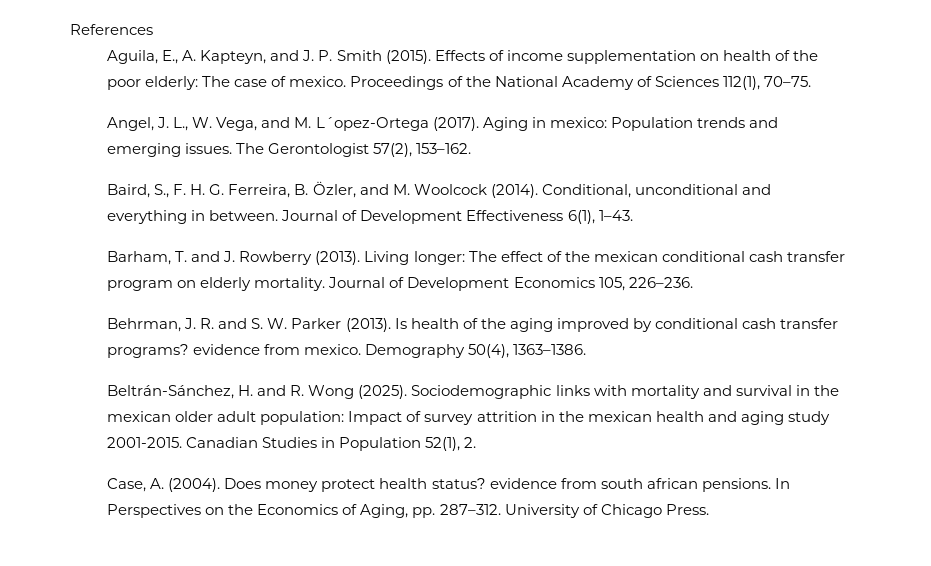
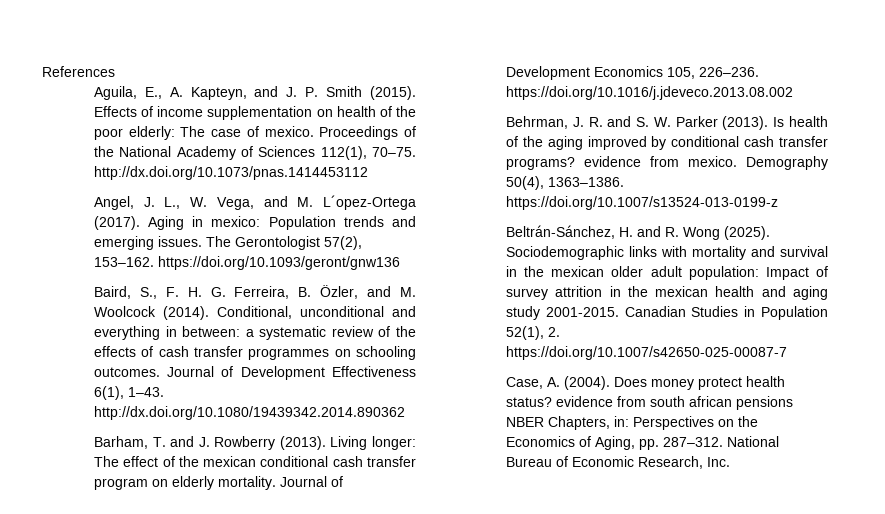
- Proceedings of the National Academy of Sciences 112(1), 70–75.
+ Proceedings of the National Academy of Sciences 112(1), 70–75. http://dx.doi.org/10.1073/pnas.1414453112
- The Gerontologist 57(2), 153–162.
+ The Gerontologist 57(2), 153–162. https://doi.org/10.1093/geront/gnw136
- Conditional, unconditional and everything in between.
+ Conditional, unconditional and everything in between: a systematic review of the effects of cash transfer programmes on schooling outcomes.
- Journal of Development Effectiveness 6(1), 1–43.
+ Journal of Development Effectiveness 6(1), 1–43. http://dx.doi.org/10.1080/19439342.2014.890362
- Journal of Development Economics 105, 226–236.
+ Journal of Development Economics 105, 226–236. https://doi.org/10.1016/j.jdeveco.2013.08.002
- Demography 50(4), 1363–1386.
+ Demography 50(4), 1363–1386. https://doi.org/10.1007/s13524-013-0199-z
- Canadian Studies in Population 52(1), 2.
+ Canadian Studies in Population 52(1), 2. https://doi.org/10.1007/s42650-025-00087-7
- Does money protect health status? evidence from south african pensions. In Perspectives on the Economics of Aging, pp. 287–312.
+ Does money protect health status? evidence from south african pensions NBER Chapters, in: Perspectives on the Economics of Aging, pp. 287–312.
- University of Chicago Press.
+ National Bureau of Economic Research, Inc.

